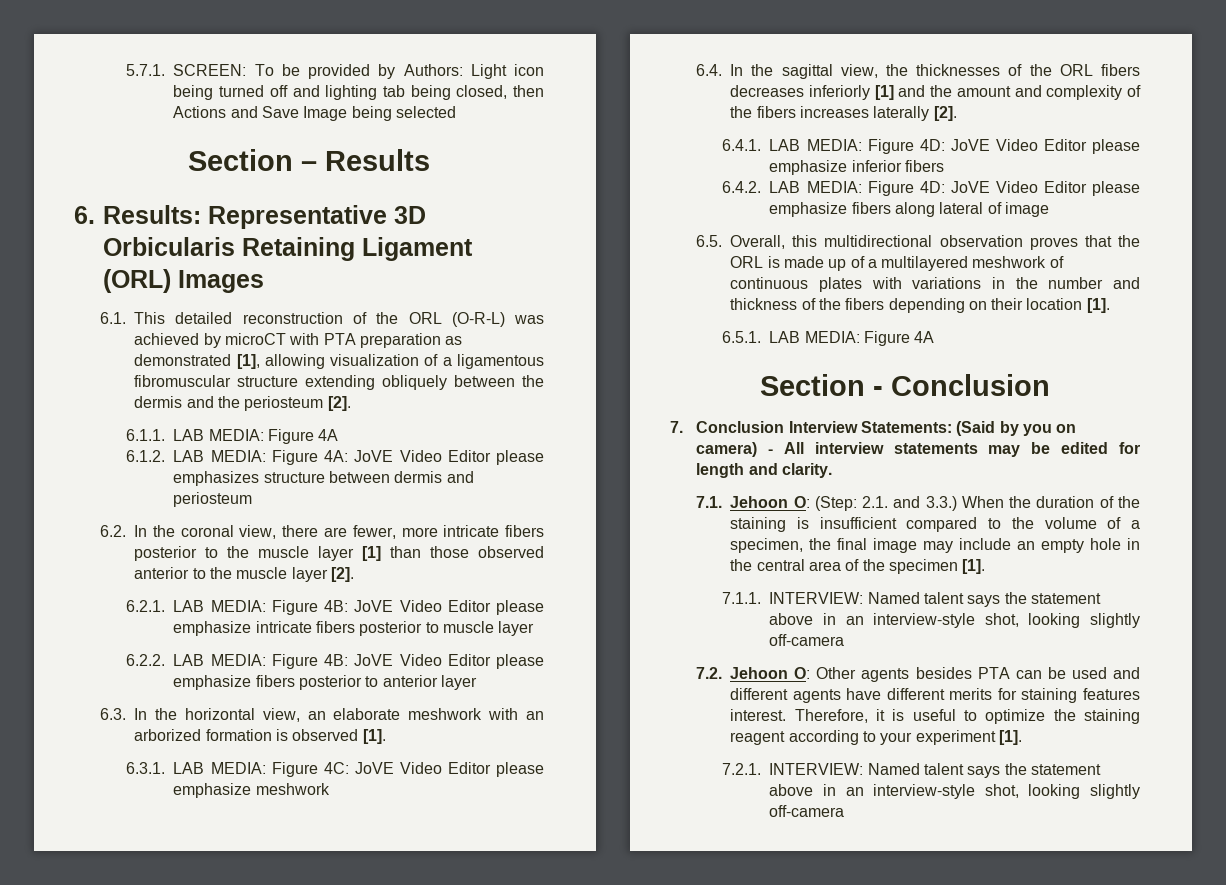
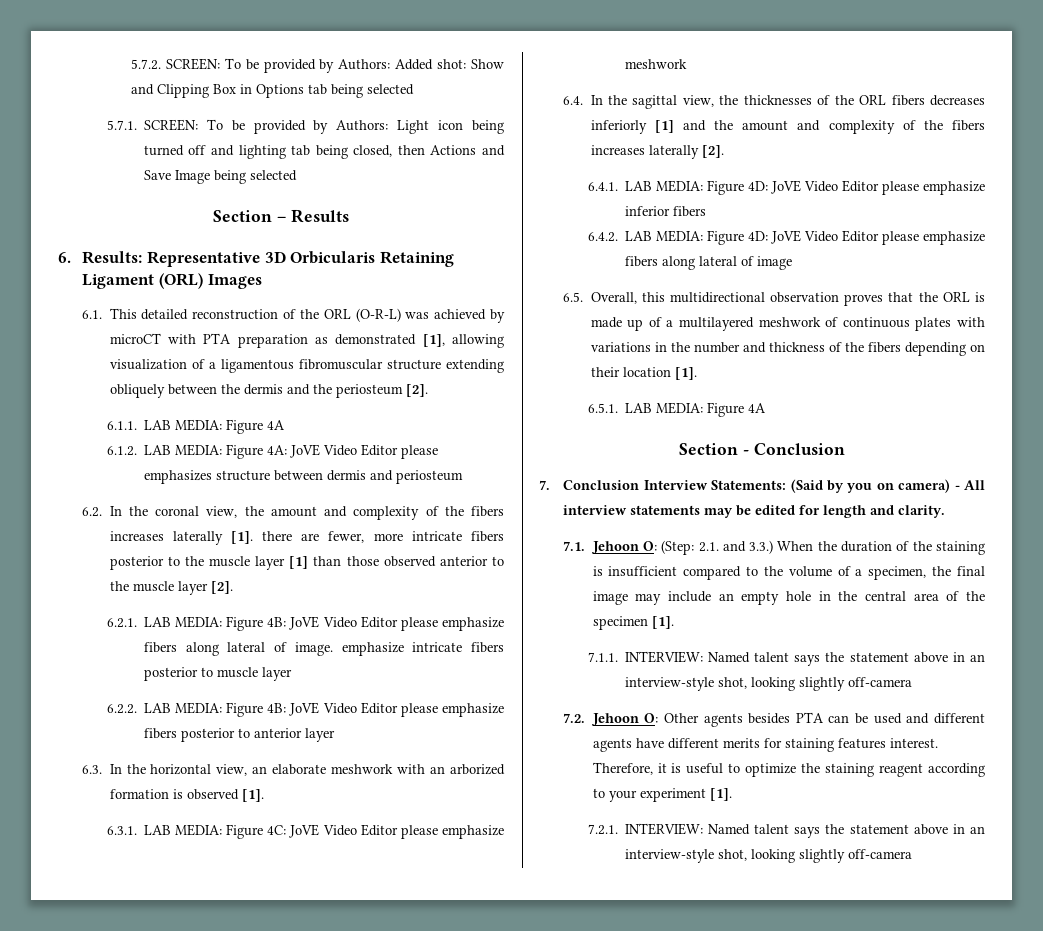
+ 5.7.2. SCREEN: To be provided by Authors: Added shot: Show and Clipping Box in Options tab being selected
- 6.2. In the coronal view, there are fewer, more intricate fibers posterior to the muscle layer [1] than those observed anterior to the muscle layer [2].
+ 6.2. In the coronal view, the amount and complexity of the fibers increases laterally [1]. there are fewer, more intricate fibers posterior to the muscle layer [1] than those observed anterior to the muscle layer [2].
- 6.2.1. LAB MEDIA: Figure 4B: JoVE Video Editor please emphasize intricate fibers posterior to muscle layer
+ 6.2.1. LAB MEDIA: Figure 4B: JoVE Video Editor please emphasize fibers along lateral of image. emphasize intricate fibers posterior to muscle layer

